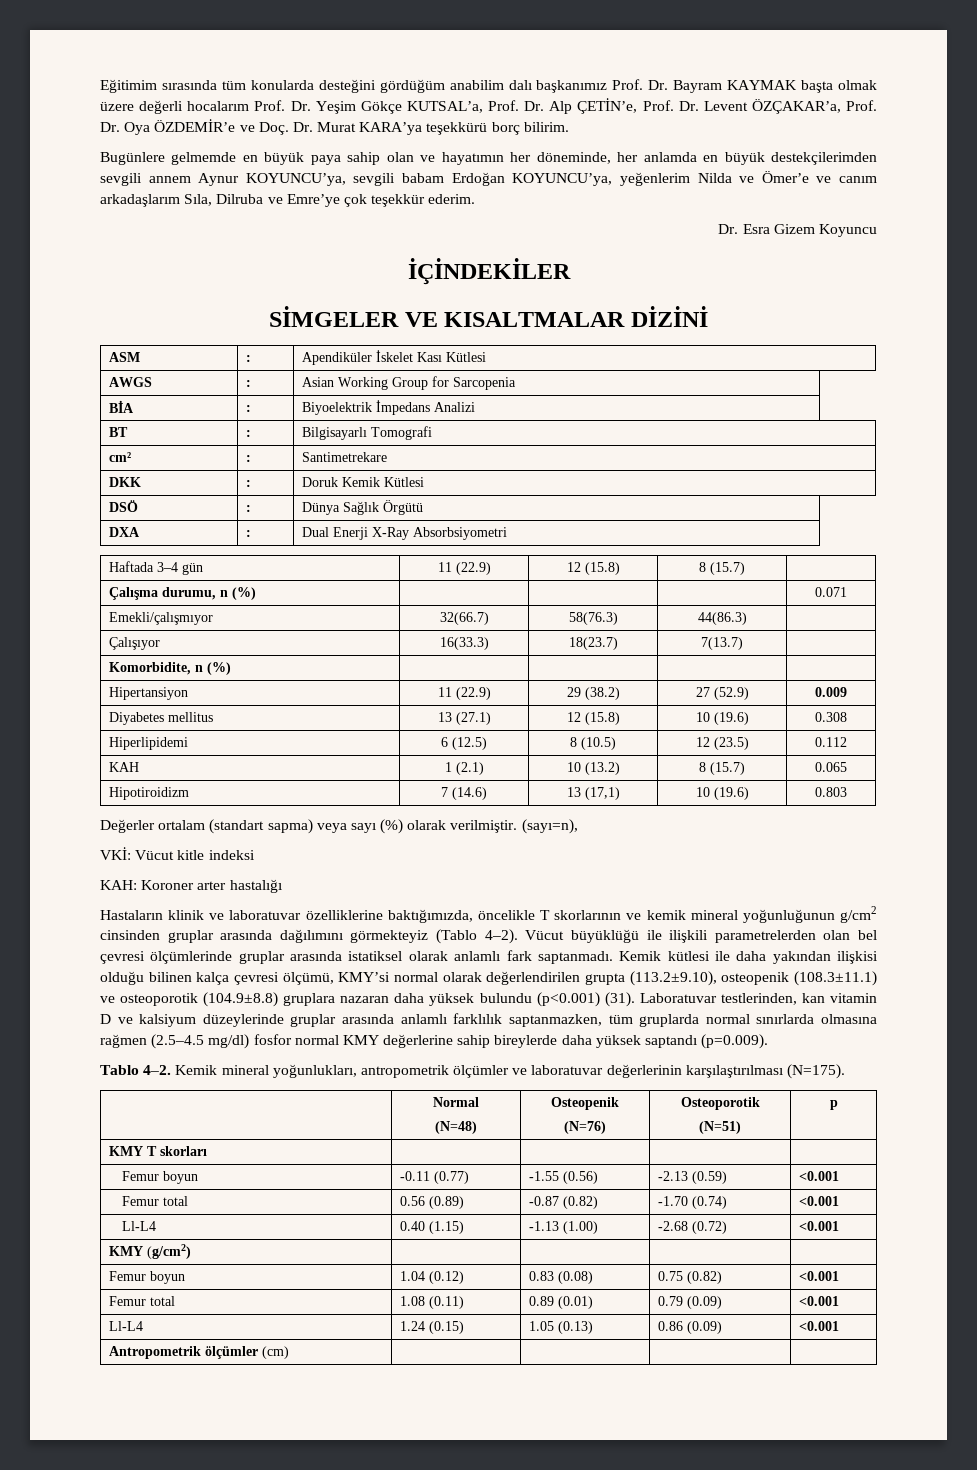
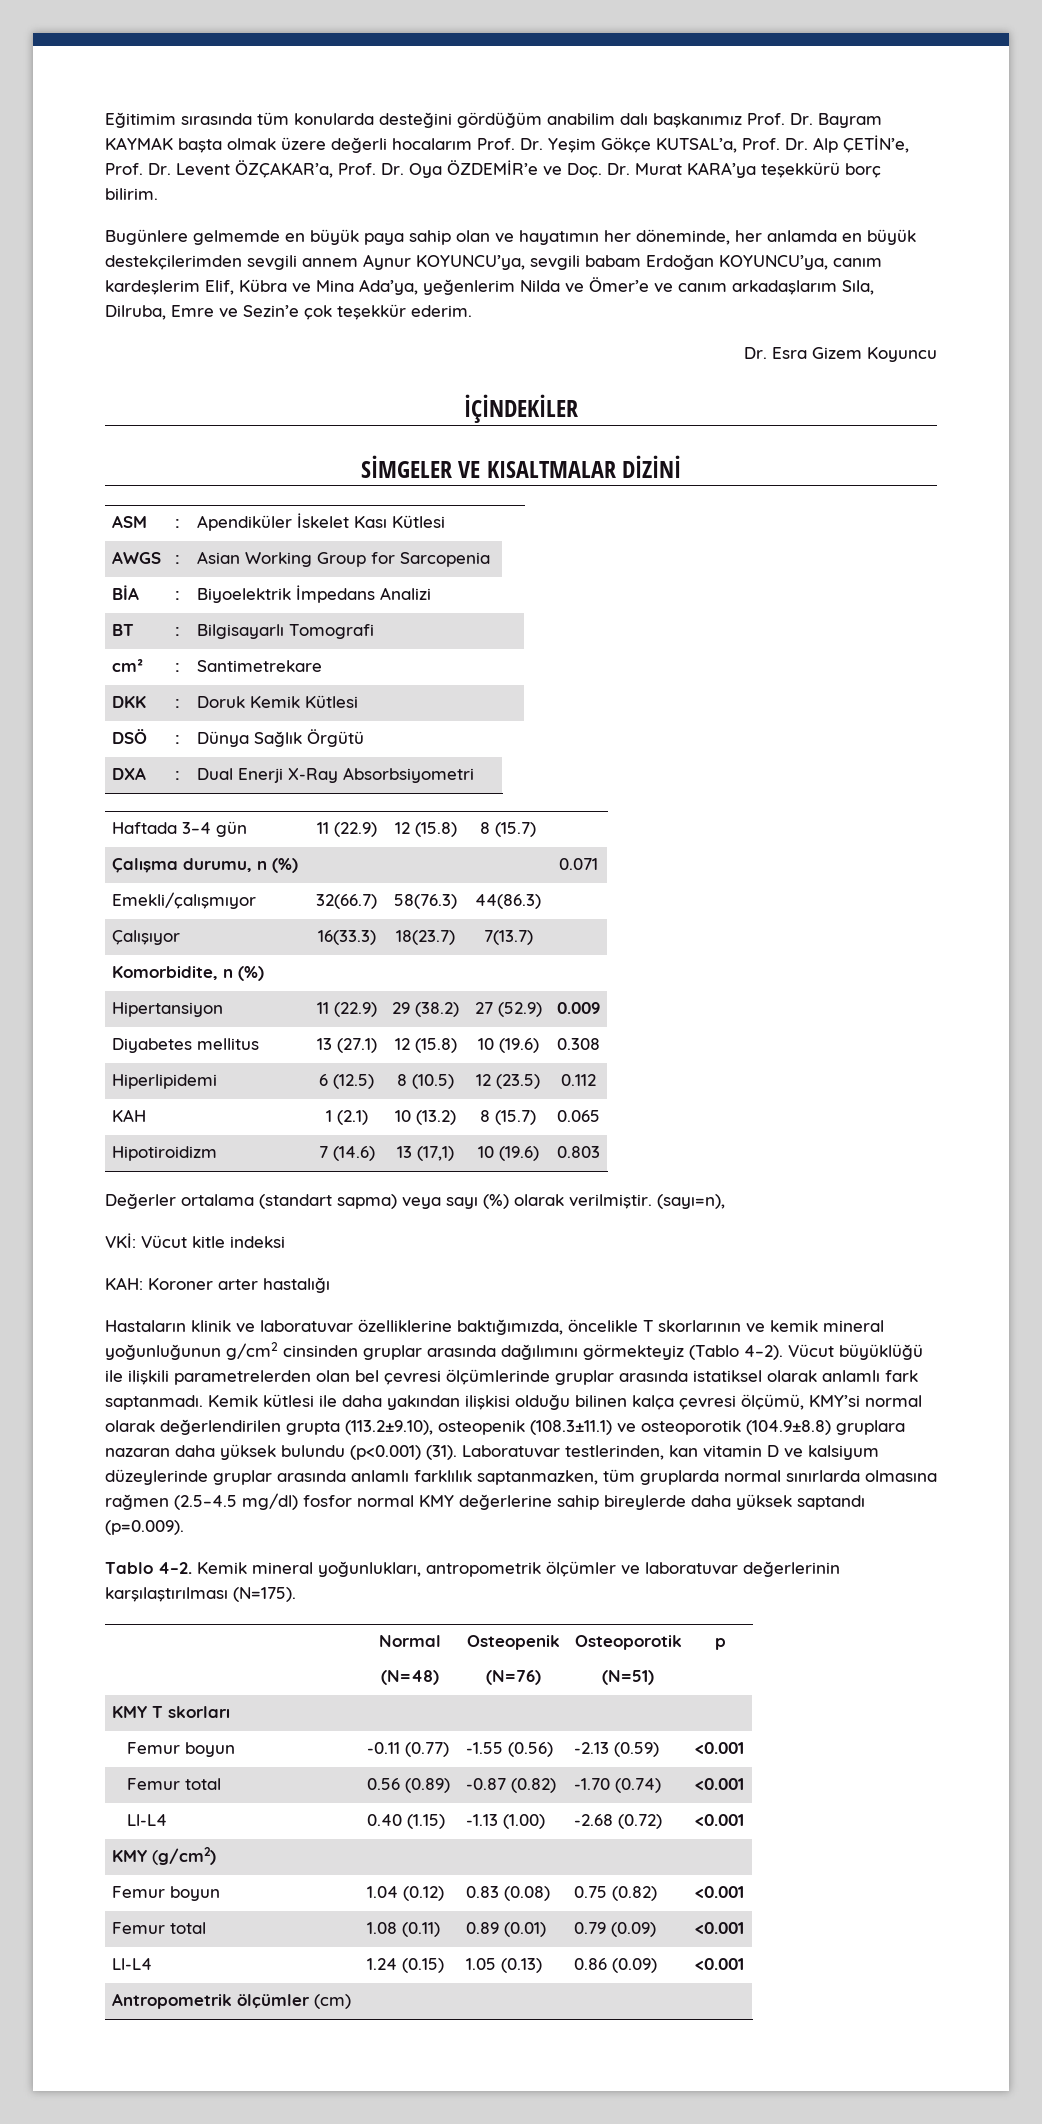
- Bugünlere gelmemde en büyük paya sahip olan ve hayatımın her döneminde, her anlamda en büyük destekçilerimden sevgili annem Aynur KOYUNCU’ya, sevgili babam Erdoğan KOYUNCU’ya, yeğenlerim Nilda ve Ömer’e ve canım arkadaşlarım Sıla, Dilruba ve Emre’ye çok teşekkür ederim.
+ Bugünlere gelmemde en büyük paya sahip olan ve hayatımın her döneminde, her anlamda en büyük destekçilerimden sevgili annem Aynur KOYUNCU’ya, sevgili babam Erdoğan KOYUNCU’ya, canım kardeşlerim Elif, Kübra ve Mina Ada’ya, yeğenlerim Nilda ve Ömer’e ve canım arkadaşlarım Sıla, Dilruba, Emre ve Sezin’e çok teşekkür ederim.
- Değerler ortalam (standart sapma) veya sayı (%) olarak verilmiştir.
+ Değerler ortalama (standart sapma) veya sayı (%) olarak verilmiştir.

